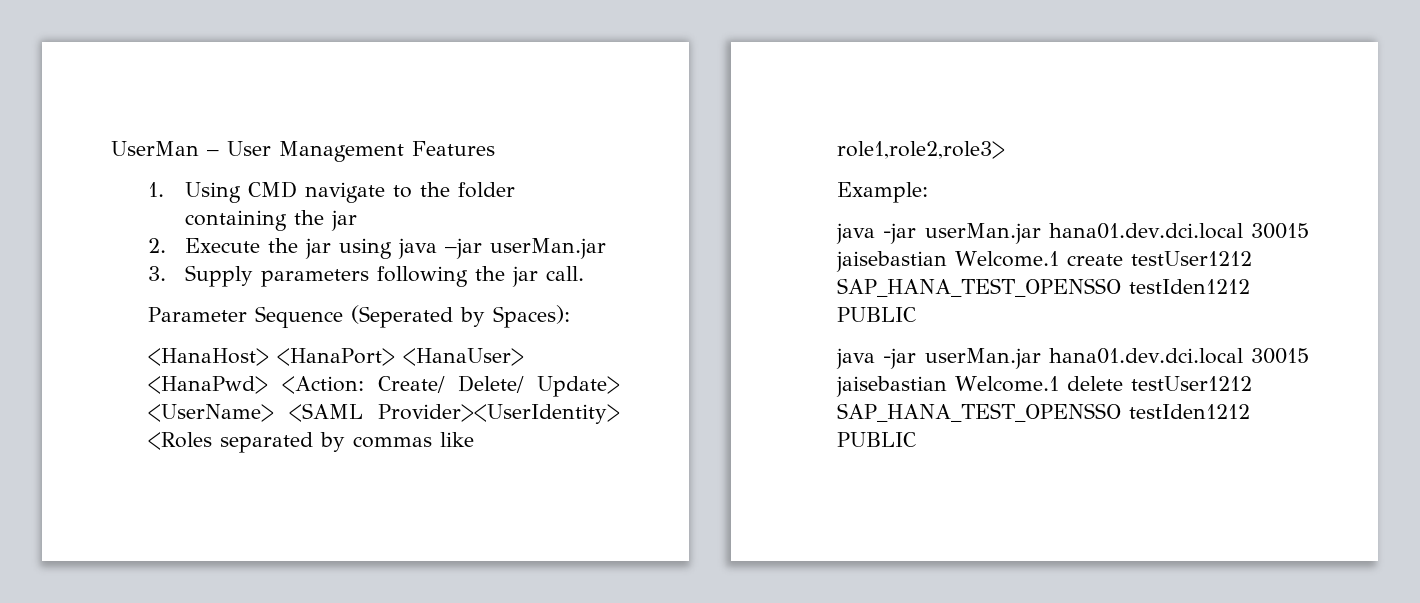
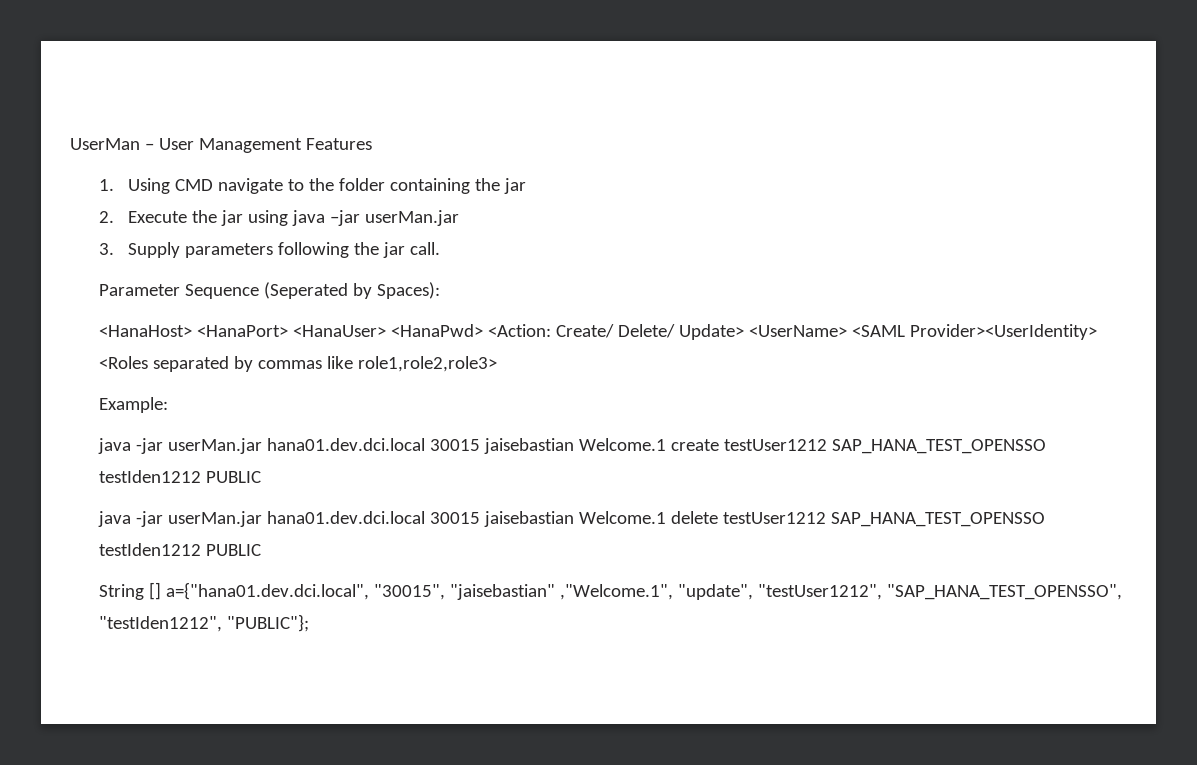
+ String [] a={"hana01.dev.dci.local", "30015", "jaisebastian" ,"Welcome.1", "update", "testUser1212", "SAP_HANA_TEST_OPENSSO", "testIden1212", "PUBLIC"};

